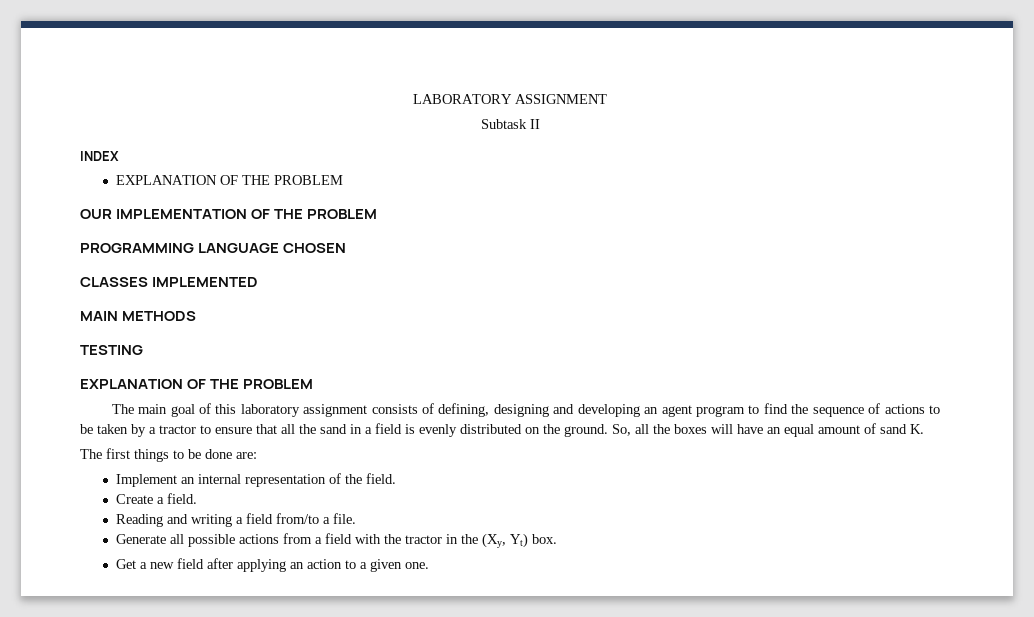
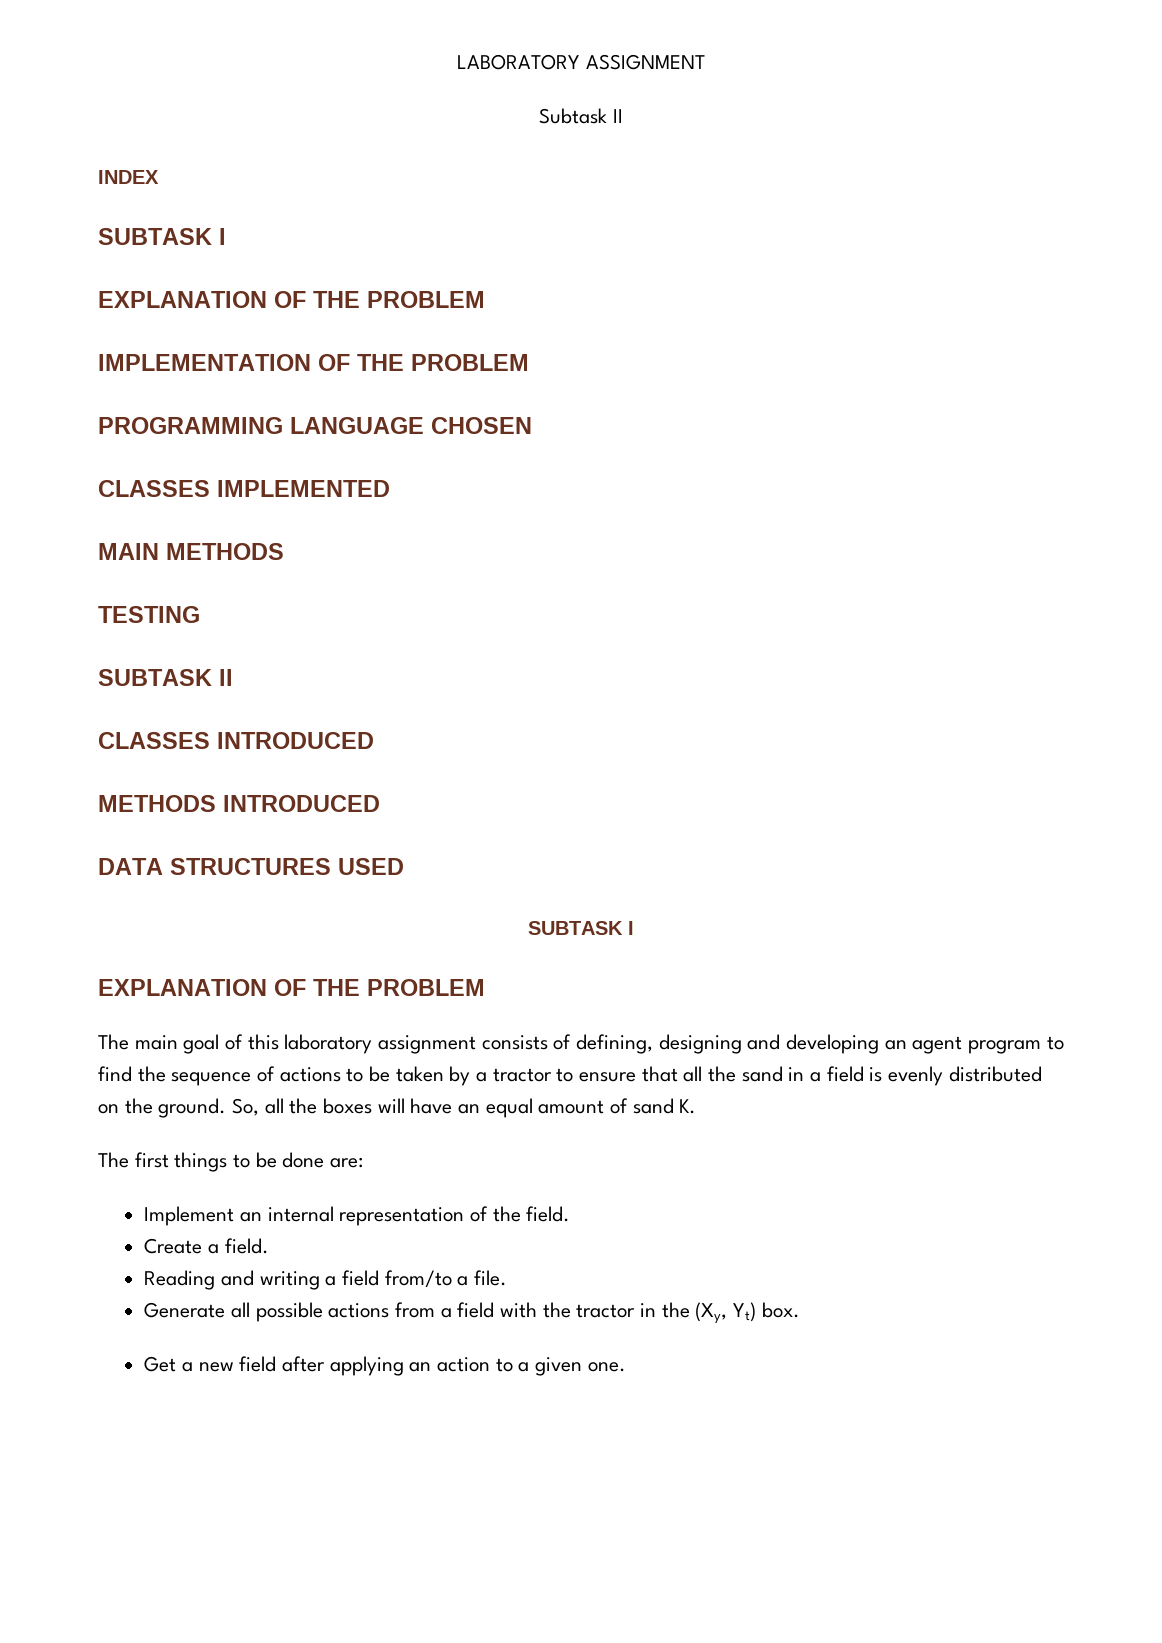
  INDEX
+ SUBTASK I
  EXPLANATION OF THE PROBLEM
- OUR IMPLEMENTATION OF THE PROBLEM
+ IMPLEMENTATION OF THE PROBLEM
+ SUBTASK II
+ CLASSES INTRODUCED
+ METHODS INTRODUCED
+ DATA STRUCTURES USED
+ SUBTASK I

